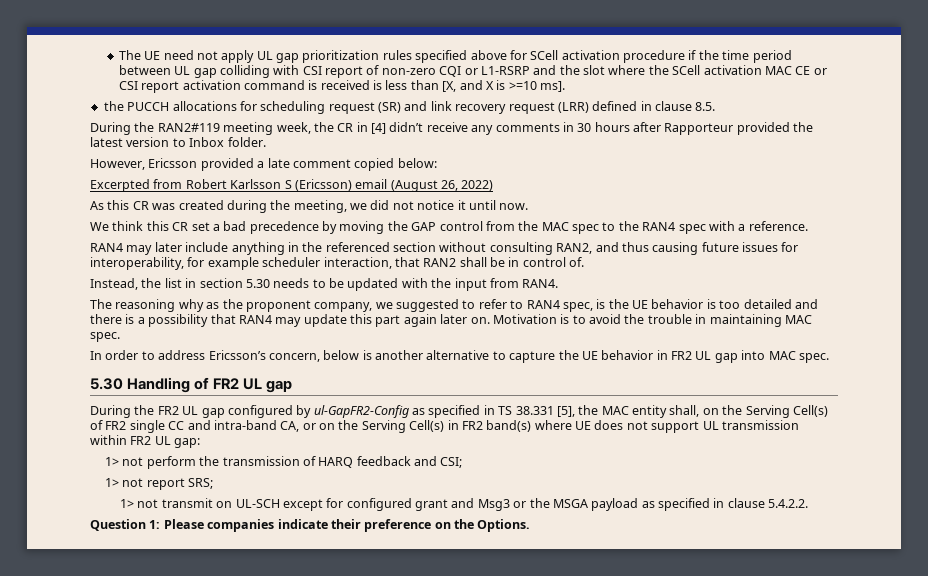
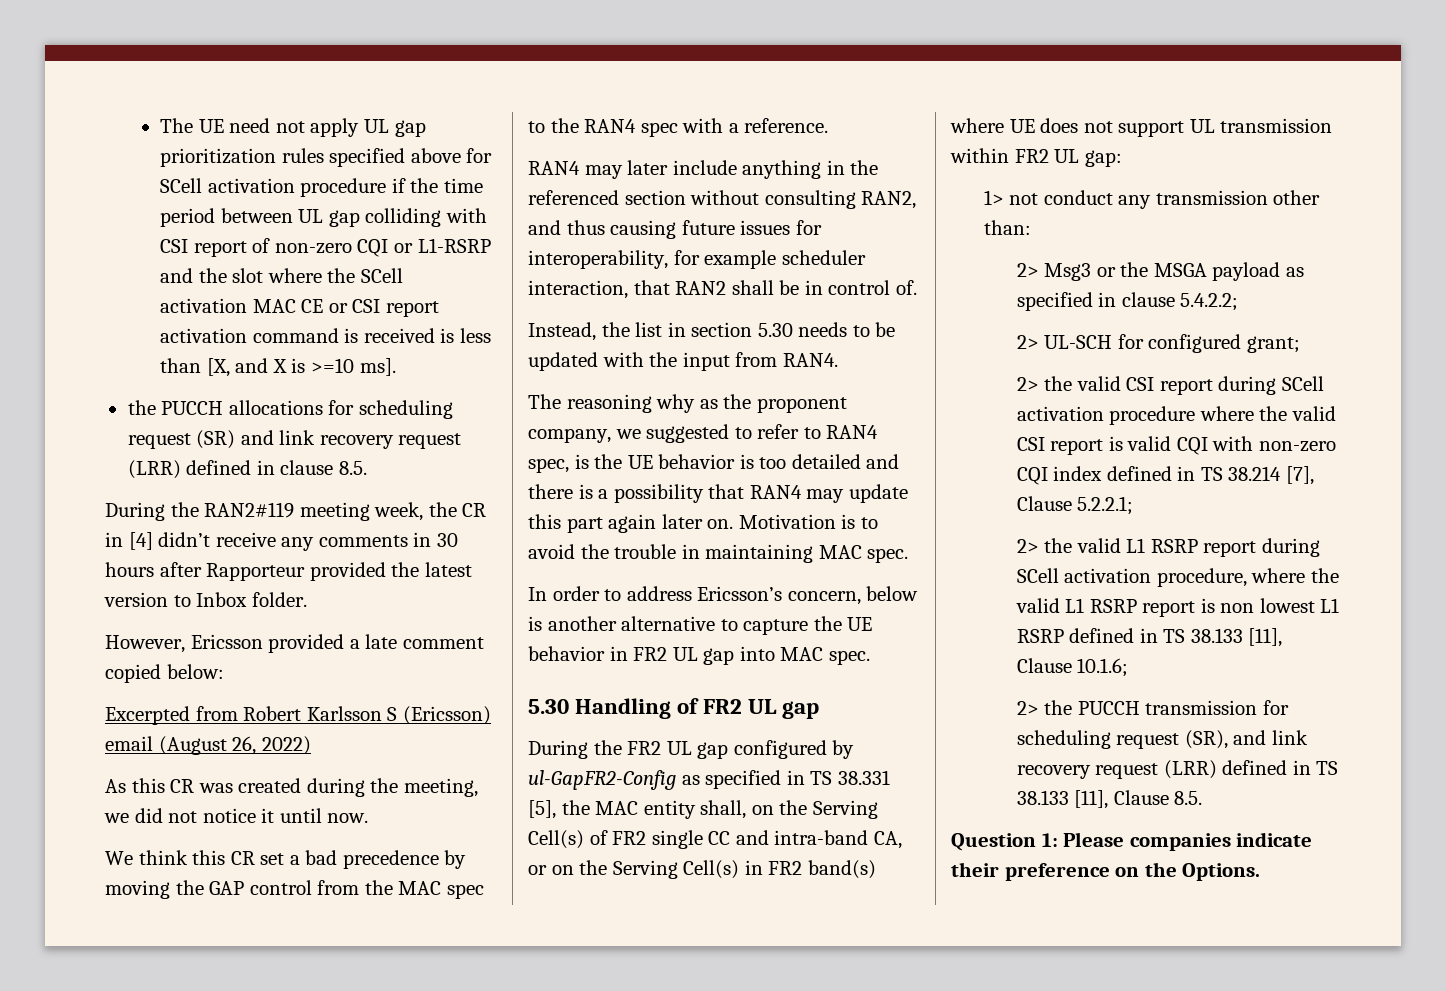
- 1> not perform the transmission of HARQ feedback and CSI;
- 1> not report SRS;
- 1> not transmit on UL-SCH except for configured grant and Msg3 or the MSGA payload as specified in clause 5.4.2.2.
+ 1> not conduct any transmission other than:
+ 2> Msg3 or the MSGA payload as specified in clause 5.4.2.2;
+ 2> UL-SCH for configured grant;
+ 2> the valid CSI report during SCell activation procedure where the valid CSI report is valid CQI with non-zero CQI index defined in TS 38.214 [7], Clause 5.2.2.1;
+ 2> the valid L1 RSRP report during SCell activation procedure, where the valid L1 RSRP report is non lowest L1 RSRP defined in TS 38.133 [11], Clause 10.1.6;
+ 2> the PUCCH transmission for scheduling request (SR), and link recovery request (LRR) defined in TS 38.133 [11], Clause 8.5.

